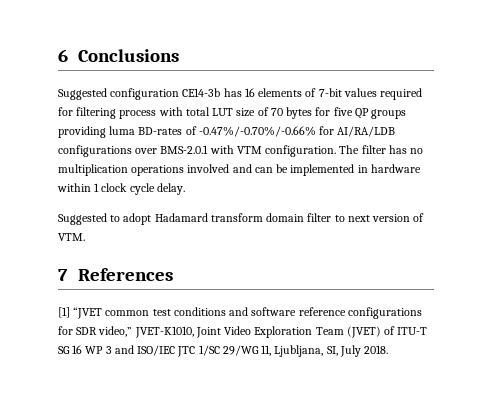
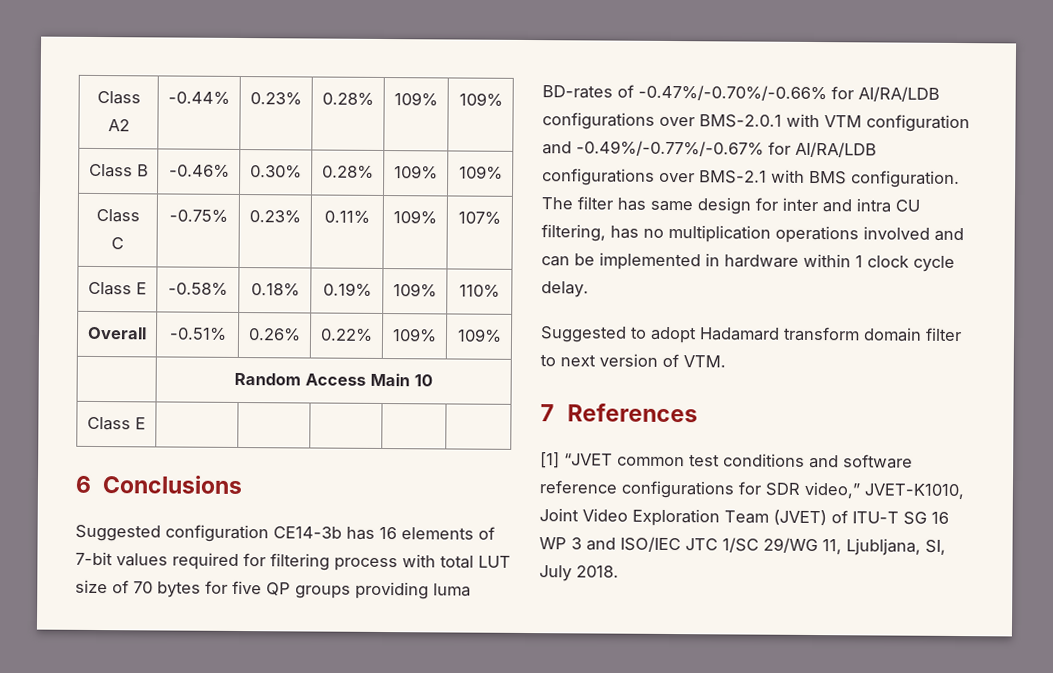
+ Class A2 | -0.44% | 0.23% | 0.28% | 109% | 109%
+ Class B | -0.46% | 0.30% | 0.28% | 109% | 109%
+ Class C | -0.75% | 0.23% | 0.11% | 109% | 107%
+ Class E | -0.58% | 0.18% | 0.19% | 109% | 110%
+ Overall | -0.51% | 0.26% | 0.22% | 109% | 109%
+ | Random Access Main 10
+ Class E | | | | |
- Suggested configuration CE14-3b has 16 elements of 7-bit values required for filtering process with total LUT size of 70 bytes for five QP groups providing luma BD-rates of -0.47%/-0.70%/-0.66% for AI/RA/LDB configurations over BMS-2.0.1 with VTM configuration. The filter has no multiplication operations involved and can be implemented in hardware within 1 clock cycle delay.
+ Suggested configuration CE14-3b has 16 elements of 7-bit values required for filtering process with total LUT size of 70 bytes for five QP groups providing luma BD-rates of -0.47%/-0.70%/-0.66% for AI/RA/LDB configurations over BMS-2.0.1 with VTM configuration and -0.49%/-0.77%/-0.67% for AI/RA/LDB configurations over BMS-2.1 with BMS configuration. The filter has same design for inter and intra CU filtering, has no multiplication operations involved and can be implemented in hardware within 1 clock cycle delay.

